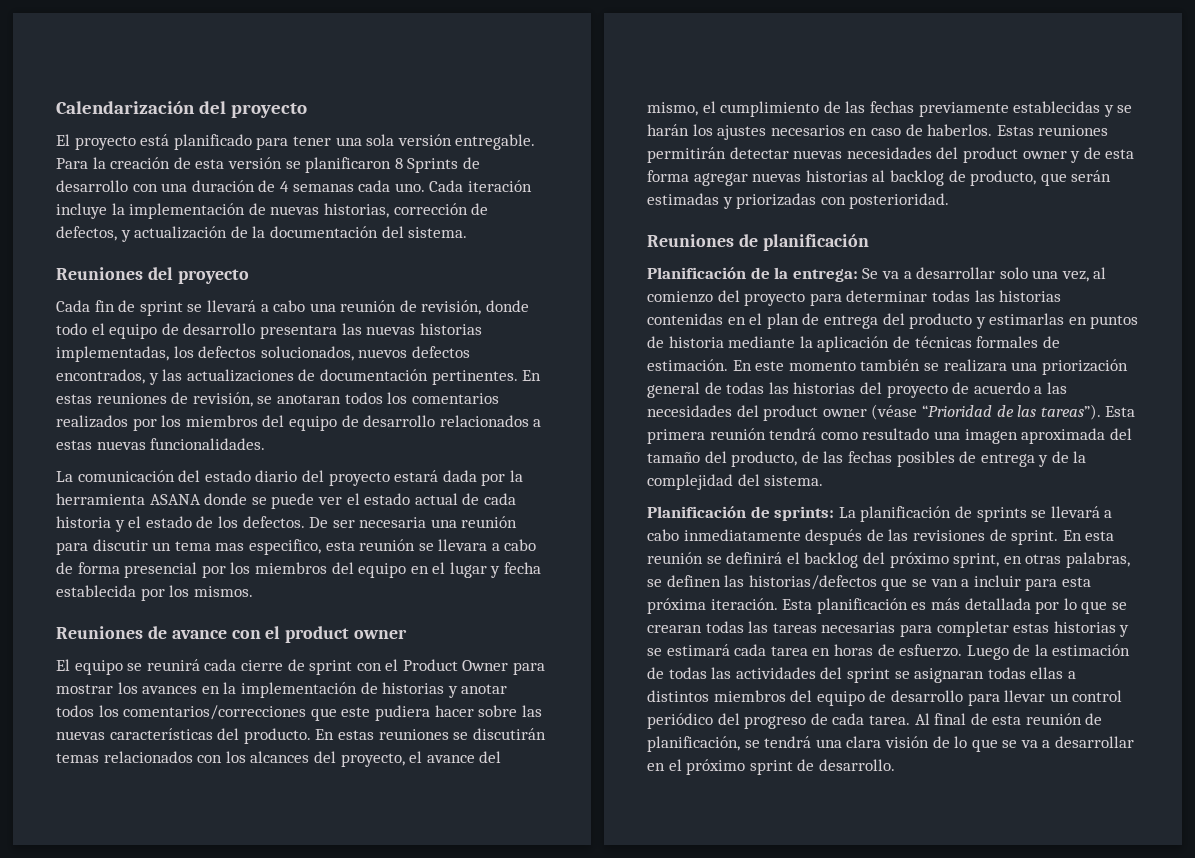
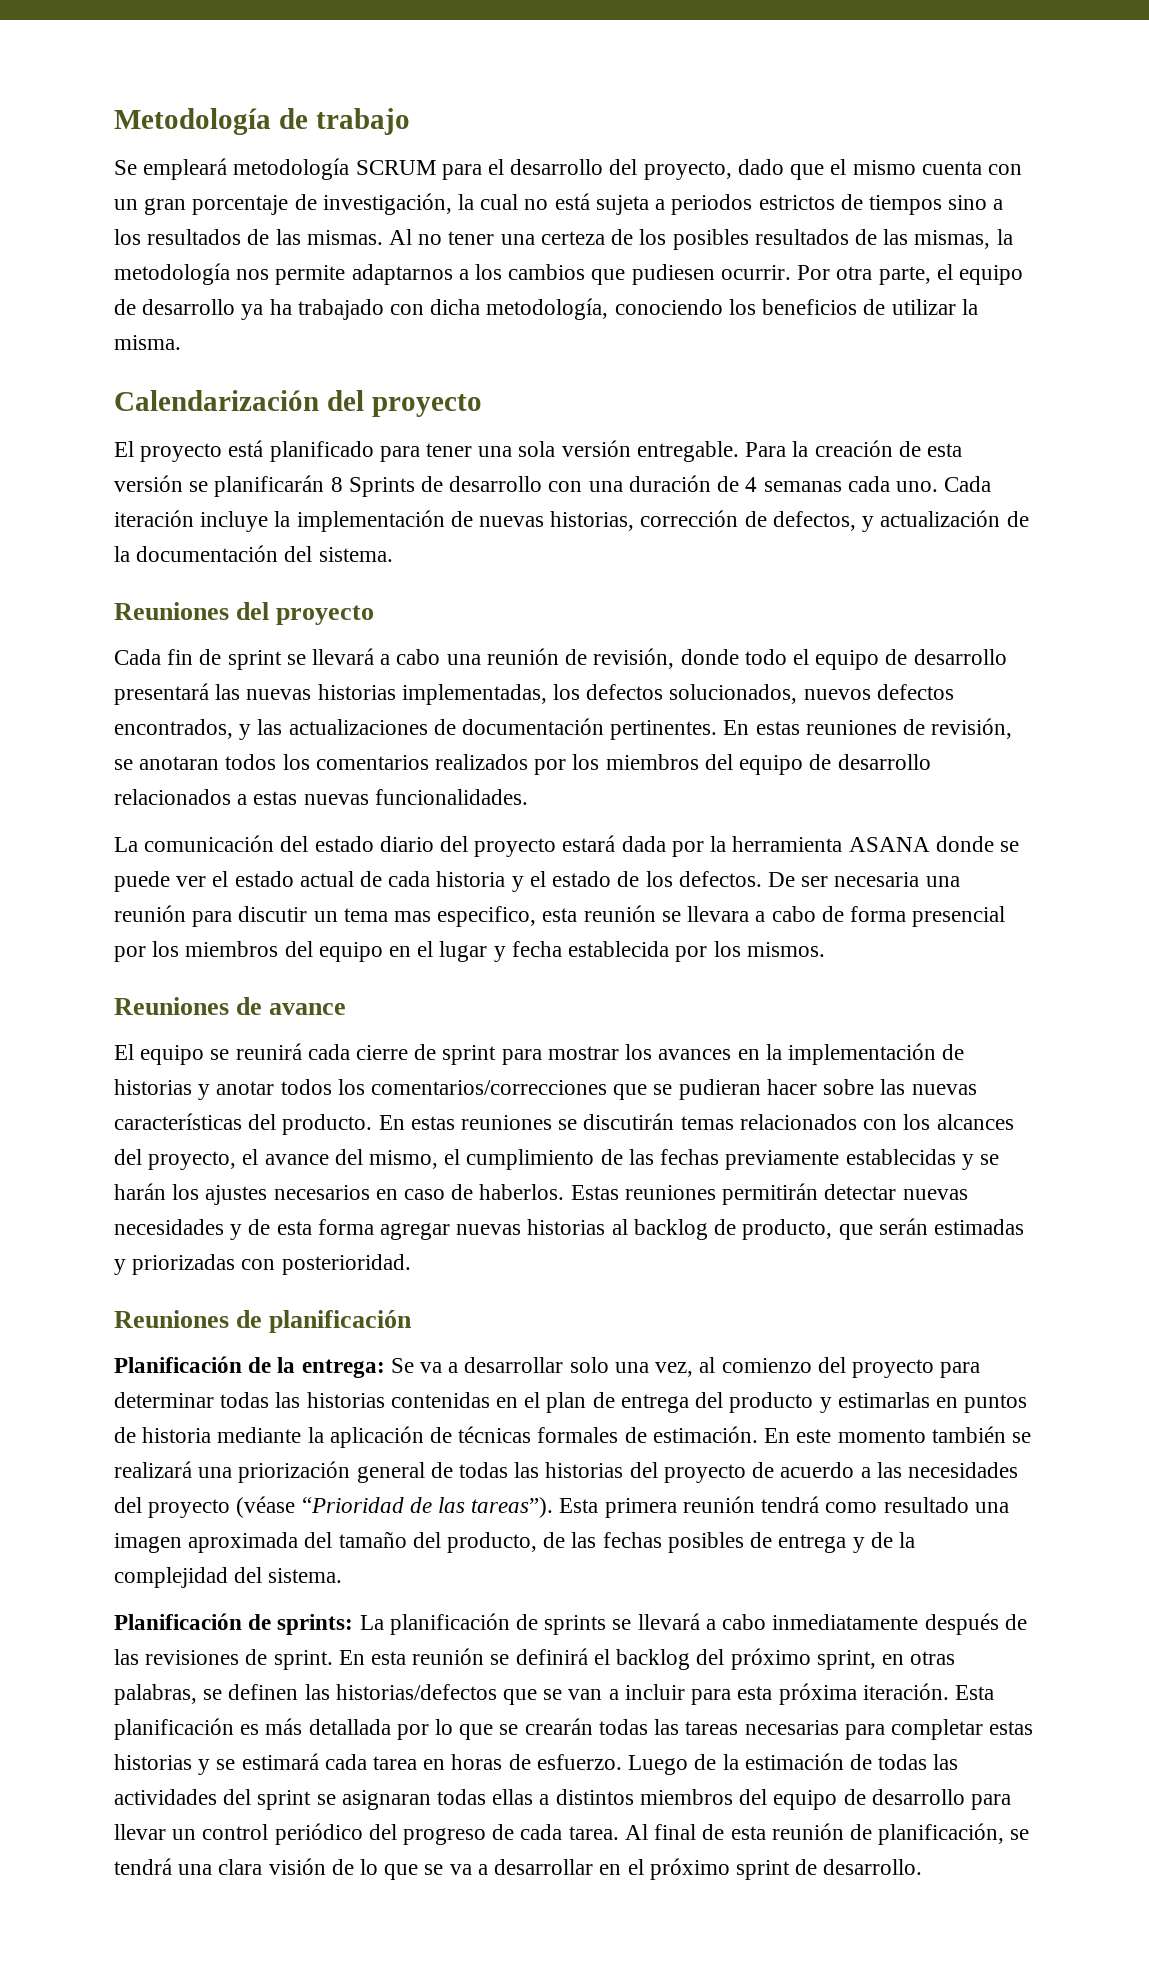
+ Metodología de trabajo
+ Se empleará metodología SCRUM para el desarrollo del proyecto, dado que el mismo cuenta con un gran porcentaje de investigación, la cual no está sujeta a periodos estrictos de tiempos sino a los resultados de las mismas. Al no tener una certeza de los posibles resultados de las mismas, la metodología nos permite adaptarnos a los cambios que pudiesen ocurrir. Por otra parte, el equipo de desarrollo ya ha trabajado con dicha metodología, conociendo los beneficios de utilizar la misma.
- Para la creación de esta versión se planificaron 8 Sprints de desarrollo con una duración de 4 semanas cada uno.
+ Para la creación de esta versión se planificarán 8 Sprints de desarrollo con una duración de 4 semanas cada uno.
- Cada fin de sprint se llevará a cabo una reunión de revisión, donde todo el equipo de desarrollo presentara las nuevas historias implementadas, los defectos solucionados, nuevos defectos encontrados, y las actualizaciones de documentación pertinentes.
+ Cada fin de sprint se llevará a cabo una reunión de revisión, donde todo el equipo de desarrollo presentará las nuevas historias implementadas, los defectos solucionados, nuevos defectos encontrados, y las actualizaciones de documentación pertinentes.
- Reuniones de avance con el product owner
+ Reuniones de avance
- El equipo se reunirá cada cierre de sprint con el Product Owner para mostrar los avances en la implementación de historias y anotar todos los comentarios/correcciones que este pudiera hacer sobre las nuevas características del producto.
+ El equipo se reunirá cada cierre de sprint para mostrar los avances en la implementación de historias y anotar todos los comentarios/correcciones que se pudieran hacer sobre las nuevas características del producto.
- Estas reuniones permitirán detectar nuevas necesidades del product owner y de esta forma agregar nuevas historias al backlog de producto, que serán estimadas y priorizadas con posterioridad.
+ Estas reuniones permitirán detectar nuevas necesidades y de esta forma agregar nuevas historias al backlog de producto, que serán estimadas y priorizadas con posterioridad.
- En este momento también se realizara una priorización general de todas las historias del proyecto de acuerdo a las necesidades del product owner (véase “Prioridad de las tareas”).
+ En este momento también se realizará una priorización general de todas las historias del proyecto de acuerdo a las necesidades del proyecto (véase “Prioridad de las tareas”).
- Esta planificación es más detallada por lo que se crearan todas las tareas necesarias para completar estas historias y se estimará cada tarea en horas de esfuerzo.
+ Esta planificación es más detallada por lo que se crearán todas las tareas necesarias para completar estas historias y se estimará cada tarea en horas de esfuerzo.

